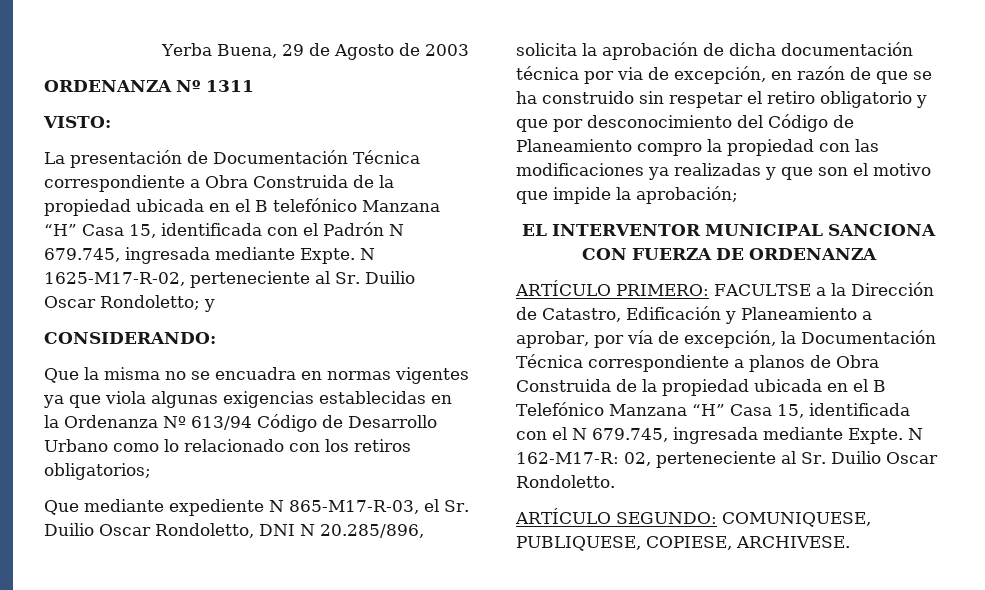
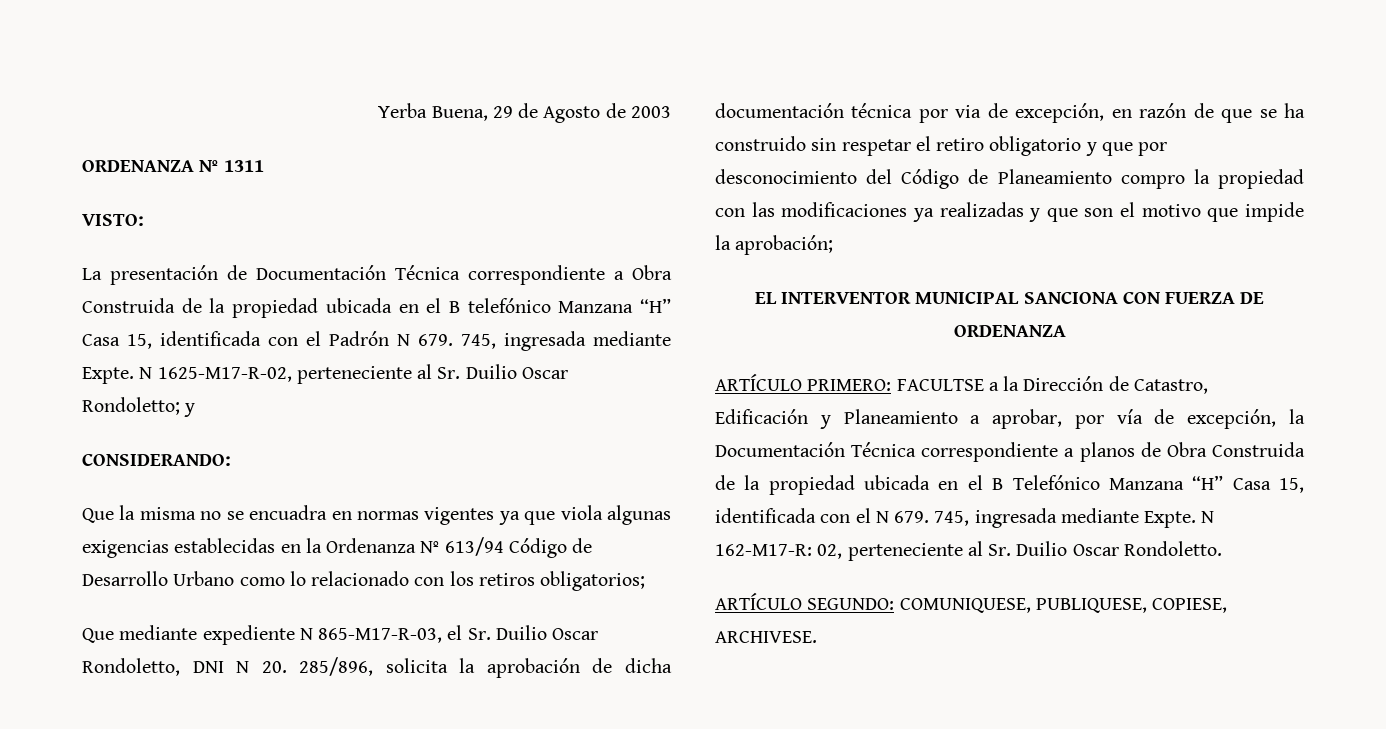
- La presentación de Documentación Técnica correspondiente a Obra Construida de la propiedad ubicada en el B telefónico Manzana “H” Casa 15, identificada con el Padrón N 679.745, ingresada mediante Expte.
+ La presentación de Documentación Técnica correspondiente a Obra Construida de la propiedad ubicada en el B telefónico Manzana “H” Casa 15, identificada con el Padrón N 679. 745, ingresada mediante Expte.
- Que mediante expediente N 865-M17-R-03, el Sr. Duilio Oscar Rondoletto, DNI N 20.285/896, solicita la aprobación de dicha documentación técnica por via de excepción, en razón de que se ha construido sin respetar el retiro obligatorio y que por desconocimiento del Código de Planeamiento compro la propiedad con las modificaciones ya realizadas y que son el motivo que impide la aprobación;
+ Que mediante expediente N 865-M17-R-03, el Sr. Duilio Oscar Rondoletto, DNI N 20. 285/896, solicita la aprobación de dicha documentación técnica por via de excepción, en razón de que se ha construido sin respetar el retiro obligatorio y que por desconocimiento del Código de Planeamiento compro la propiedad con las modificaciones ya realizadas y que son el motivo que impide la aprobación;
- ARTÍCULO PRIMERO: FACULTSE a la Dirección de Catastro, Edificación y Planeamiento a aprobar, por vía de excepción, la Documentación Técnica correspondiente a planos de Obra Construida de la propiedad ubicada en el B Telefónico Manzana “H” Casa 15, identificada con el N 679.745, ingresada mediante Expte.
+ ARTÍCULO PRIMERO: FACULTSE a la Dirección de Catastro, Edificación y Planeamiento a aprobar, por vía de excepción, la Documentación Técnica correspondiente a planos de Obra Construida de la propiedad ubicada en el B Telefónico Manzana “H” Casa 15, identificada con el N 679. 745, ingresada mediante Expte.

